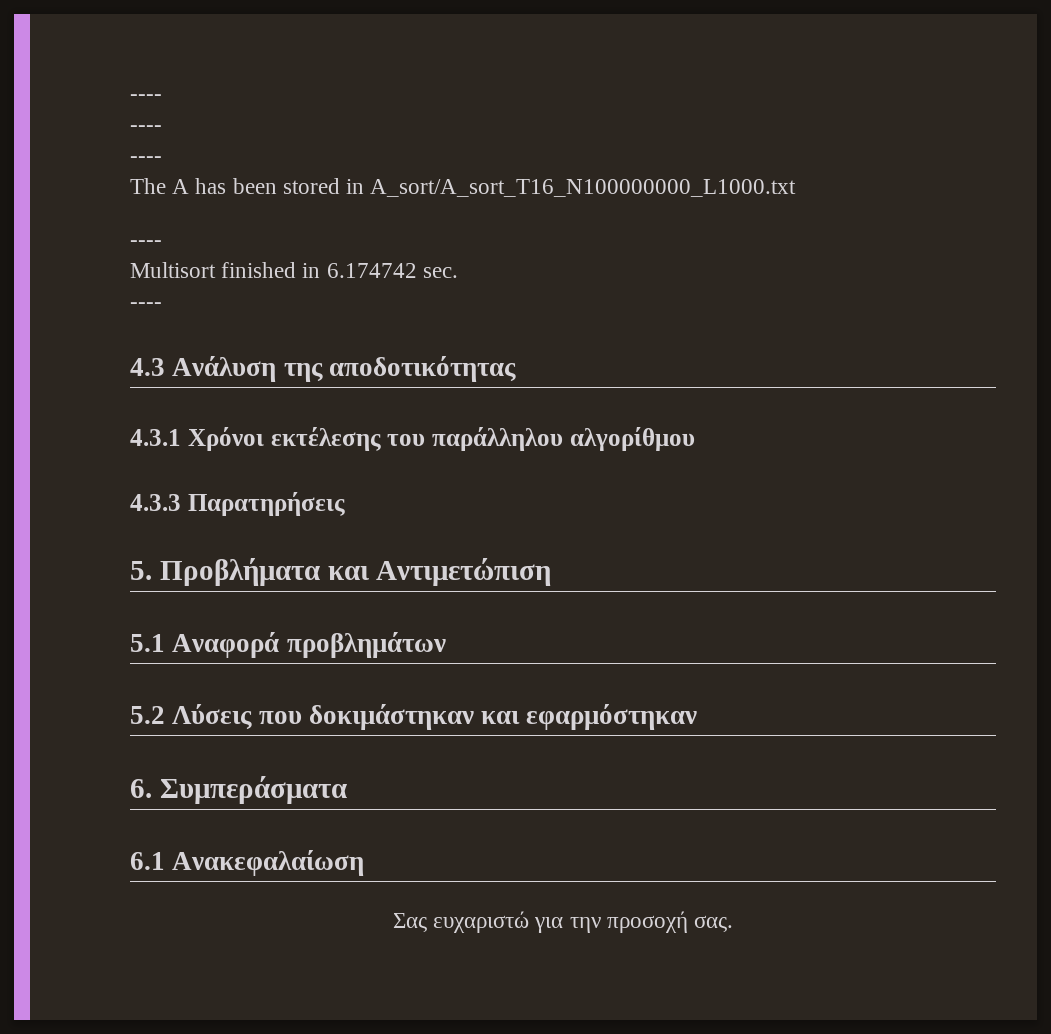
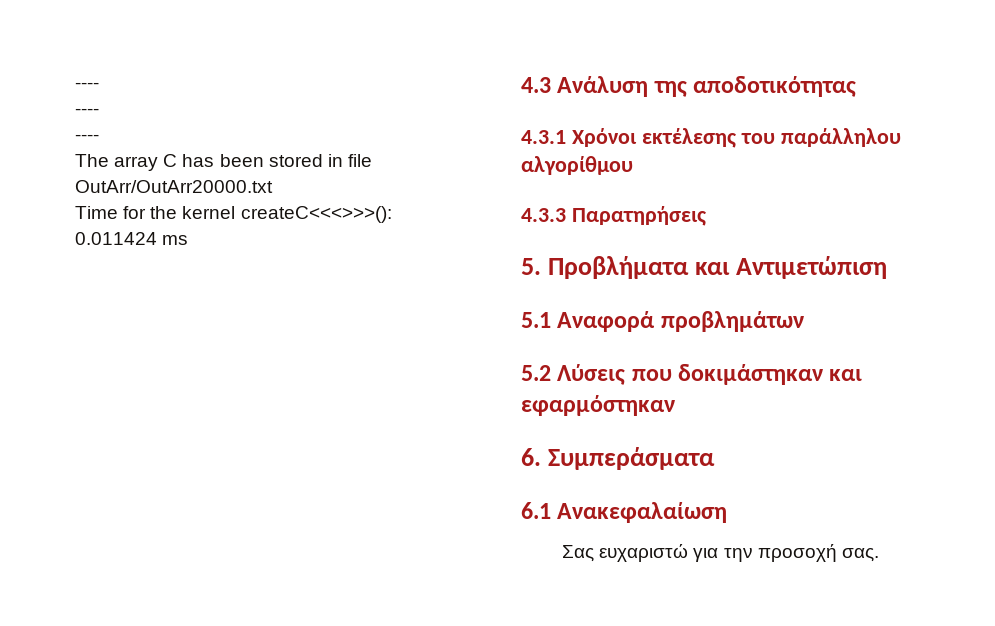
- The A has been stored in A_sort/A_sort_T16_N100000000_L1000.txt
- ----
- Multisort finished in 6.174742 sec.
- ----
+ The array C has been stored in file OutArr/OutArr20000.txt
+ Time for the kernel createC<<<>>>(): 0.011424 ms

